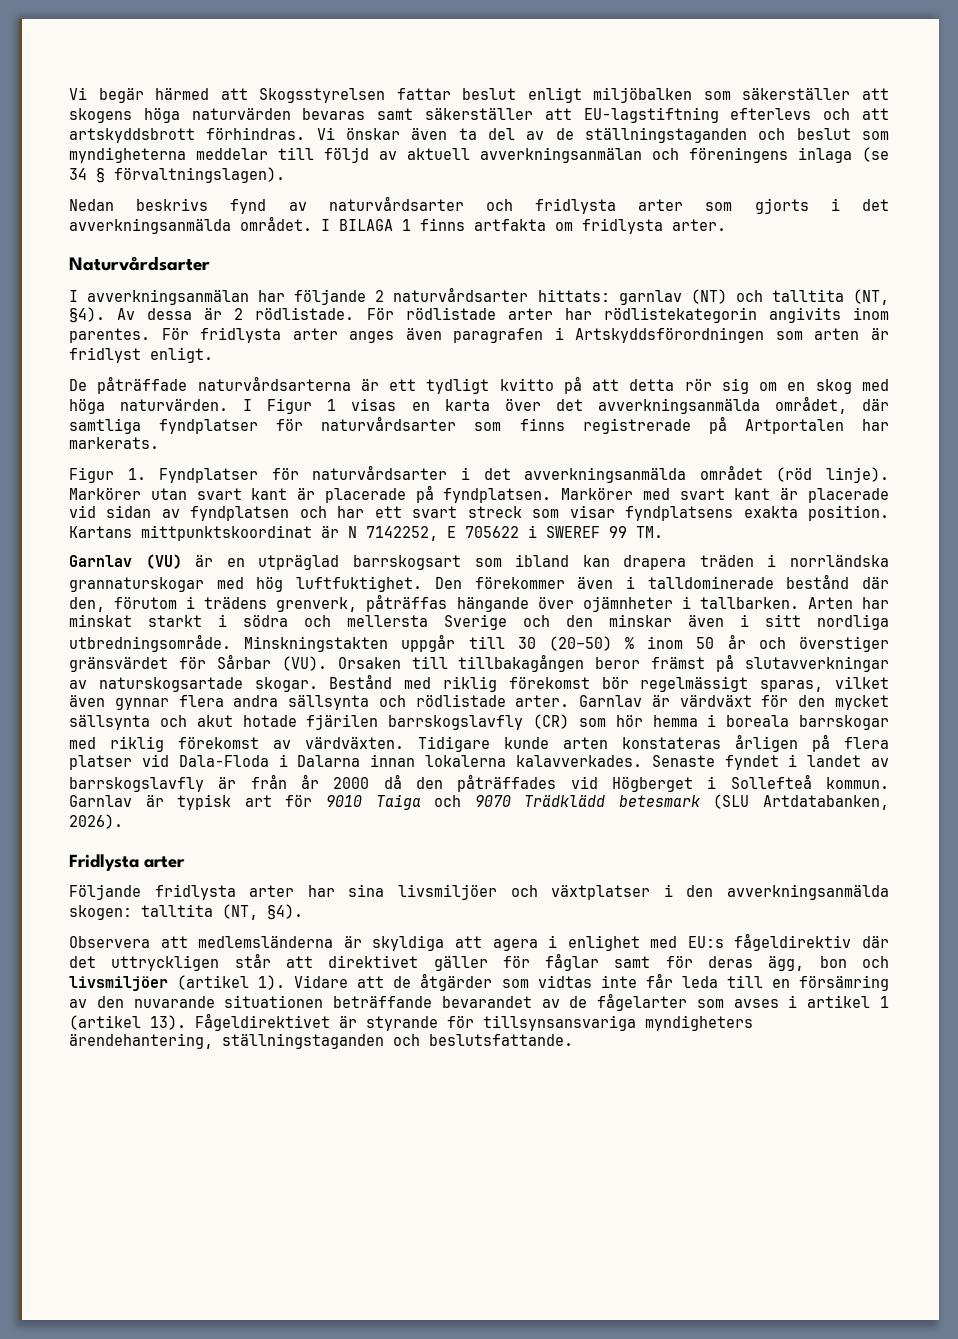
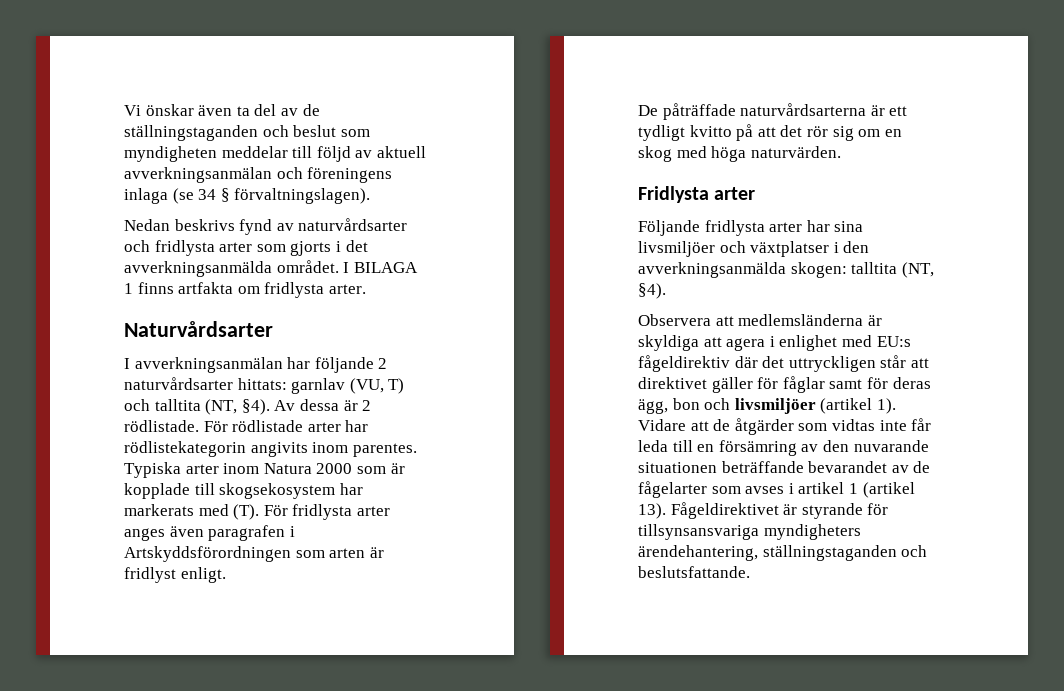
- Vi begär härmed att Skogsstyrelsen fattar beslut enligt miljöbalken som säkerställer att skogens höga naturvärden bevaras samt säkerställer att EU-lagstiftning efterlevs och att artskyddsbrott förhindras. Vi önskar även ta del av de ställningstaganden och beslut som myndigheterna meddelar till följd av aktuell avverkningsanmälan och föreningens inlaga (se 34 § förvaltningslagen).
+ Vi önskar även ta del av de ställningstaganden och beslut som myndigheten meddelar till följd av aktuell avverkningsanmälan och föreningens inlaga (se 34 § förvaltningslagen).
- I avverkningsanmälan har följande 2 naturvårdsarter hittats: garnlav (NT) och talltita (NT, §4).
+ I avverkningsanmälan har följande 2 naturvårdsarter hittats: garnlav (VU, T) och talltita (NT, §4).
- För fridlysta arter anges även paragrafen i Artskyddsförordningen som arten är fridlyst enligt.
+ Typiska arter inom Natura 2000 som är kopplade till skogsekosystem har markerats med (T). För fridlysta arter anges även paragrafen i Artskyddsförordningen som arten är fridlyst enligt.
- De påträffade naturvårdsarterna är ett tydligt kvitto på att detta rör sig om en skog med höga naturvärden. I Figur 1 visas en karta över det avverkningsanmälda området, där samtliga fyndplatser för naturvårdsarter som finns registrerade på Artportalen har markerats.
- Figur 1. Fyndplatser för naturvårdsarter i det avverkningsanmälda området (röd linje). Markörer utan svart kant är placerade på fyndplatsen. Markörer med svart kant är placerade vid sidan av fyndplatsen och har ett svart streck som visar fyndplatsens exakta position. Kartans mittpunktskoordinat är N 7142252, E 705622 i SWEREF 99 TM.
- Garnlav (VU) är en utpräglad barrskogsart som ibland kan drapera träden i norrländska grannaturskogar med hög luftfuktighet. Den förekommer även i talldominerade bestånd där den, förutom i trädens grenverk, påträffas hängande över ojämnheter i tallbarken. Arten har minskat starkt i södra och mellersta Sverige och den minskar även i sitt nordliga utbredningsområde. Minskningstakten uppgår till 30 (20–50) % inom 50 år och överstiger gränsvärdet för Sårbar (VU). Orsaken till tillbakagången beror främst på slutavverkningar av naturskogsartade skogar. Bestånd med riklig förekomst bör regelmässigt sparas, vilket även gynnar flera andra sällsynta och rödlistade arter. Garnlav är värdväxt för den mycket sällsynta och akut hotade fjärilen barrskogslavfly (CR) som hör hemma i boreala barrskogar med riklig förekomst av värdväxten. Tidigare kunde arten konstateras årligen på flera platser vid Dala-Floda i Dalarna innan lokalerna kalavverkades. Senaste fyndet i landet av barrskogslavfly är från år 2000 då den påträffades vid Högberget i Sollefteå kommun. Garnlav är typisk art för 9010 Taiga och 9070 Trädklädd betesmark (SLU Artdatabanken, 2026).
+ De påträffade naturvårdsarterna är ett tydligt kvitto på att det rör sig om en skog med höga naturvärden.

